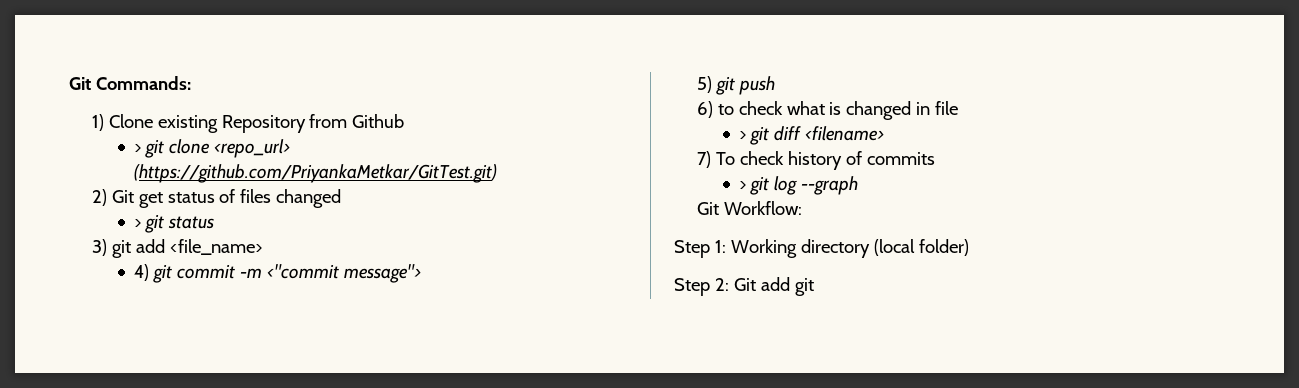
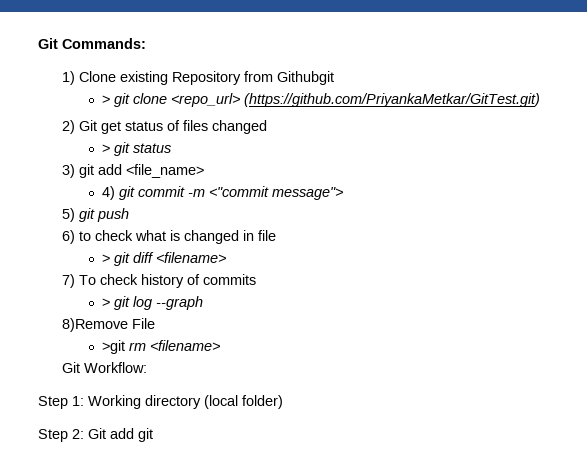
- 1) Clone existing Repository from Github
+ 1) Clone existing Repository from Githubgit
+ 8)Remove File
+ >git rm <filename>

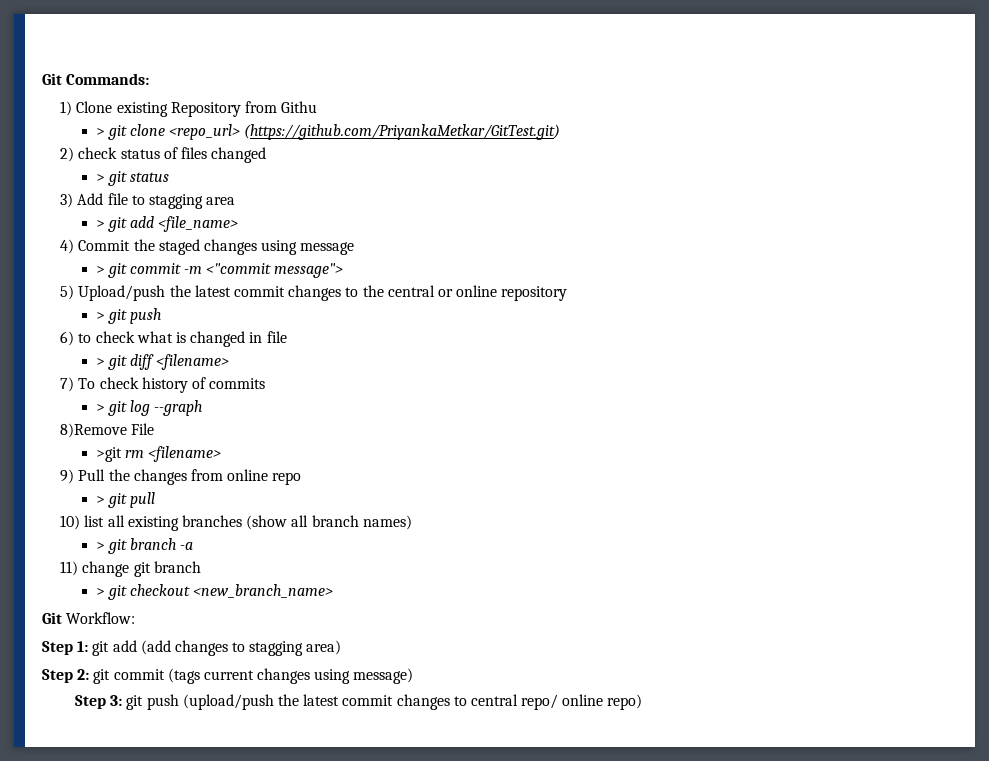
- 1) Clone existing Repository from Githubgit
+ 1) Clone existing Repository from Githu
- 2) Git get status of files changed
+ 2) check status of files changed
- 3) git add <file_name>
- 4) git commit -m <"commit message">
+ 3) Add file to stagging area
+ > git add <file_name>
+ 4) Commit the staged changes using message
+ > git commit -m <"commit message">
- 5) git push
+ 5) Upload/push the latest commit changes to the central or online repository
+ > git push
+ 9) Pull the changes from online repo
+ > git pull
+ 10) list all existing branches (show all branch names)
+ > git branch -a
+ 11) change git branch
+ > git checkout <new_branch_name>
  Git Workflow:
- Step 1: Working directory (local folder)
- Step 2: Git add git
+ Step 1: git add (add changes to stagging area)
+ Step 2: git commit (tags current changes using message)
+ Step 3: git push (upload/push the latest commit changes to central repo/ online repo)

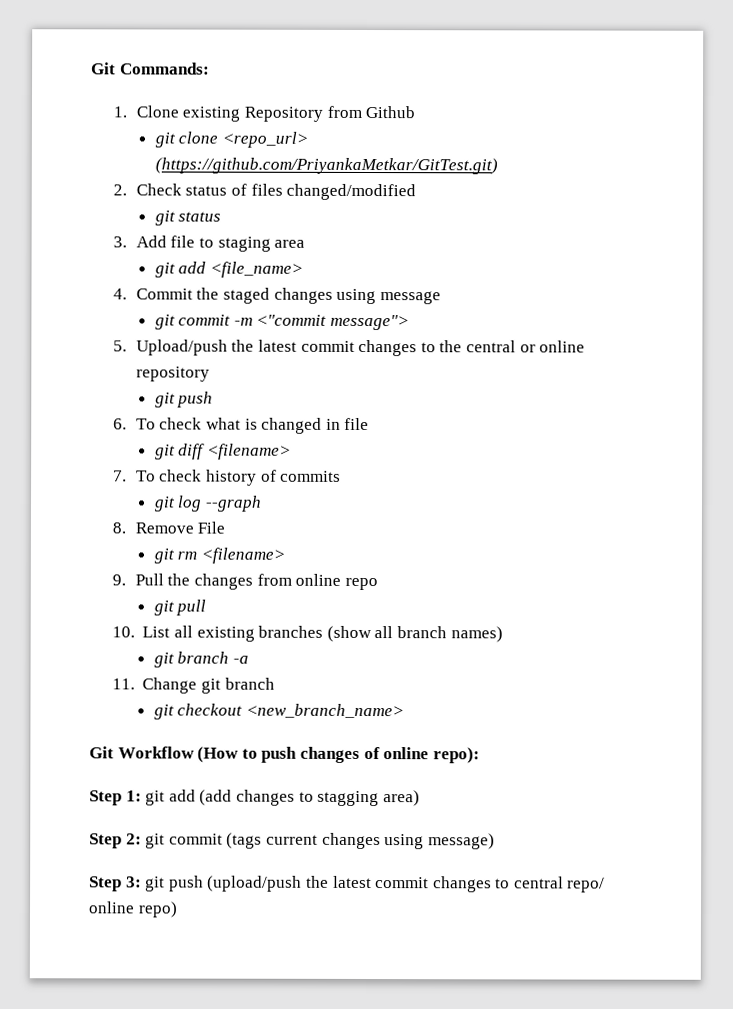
- 1) Clone existing Repository from Githu
- > git clone <repo_url> (https://github.com/PriyankaMetkar/GitTest.git)
+ 1. Clone existing Repository from Github
+ git clone <repo_url> (https://github.com/PriyankaMetkar/GitTest.git)
- 2) check status of files changed
- > git status
+ 2. Check status of files changed/modified
+ git status
- 3) Add file to stagging area
+ 3. Add file to staging area
- > git add <file_name>
+ git add <file_name>
- 4) Commit the staged changes using message
+ 4. Commit the staged changes using message
- > git commit -m <"commit message">
+ git commit -m <"commit message">
- 5) Upload/push the latest commit changes to the central or online repository
- > git push
+ 5. Upload/push the latest commit changes to the central or online repository
+ git push
- 6) to check what is changed in file
+ 6. To check what is changed in file
- > git diff <filename>
+ git diff <filename>
- 7) To check history of commits
+ 7. To check history of commits
- > git log --graph
+ git log --graph
- 8)Remove File
+ 8. Remove File
- >git rm <filename>
+ git rm <filename>
- 9) Pull the changes from online repo
+ 9. Pull the changes from online repo
- > git pull
+ git pull
- 10) list all existing branches (show all branch names)
+ 10. List all existing branches (show all branch names)
- > git branch -a
+ git branch -a
- 11) change git branch
+ 11. Change git branch
- > git checkout <new_branch_name>
+ git checkout <new_branch_name>
- Git Workflow:
+ Git Workflow (How to push changes of online repo):

